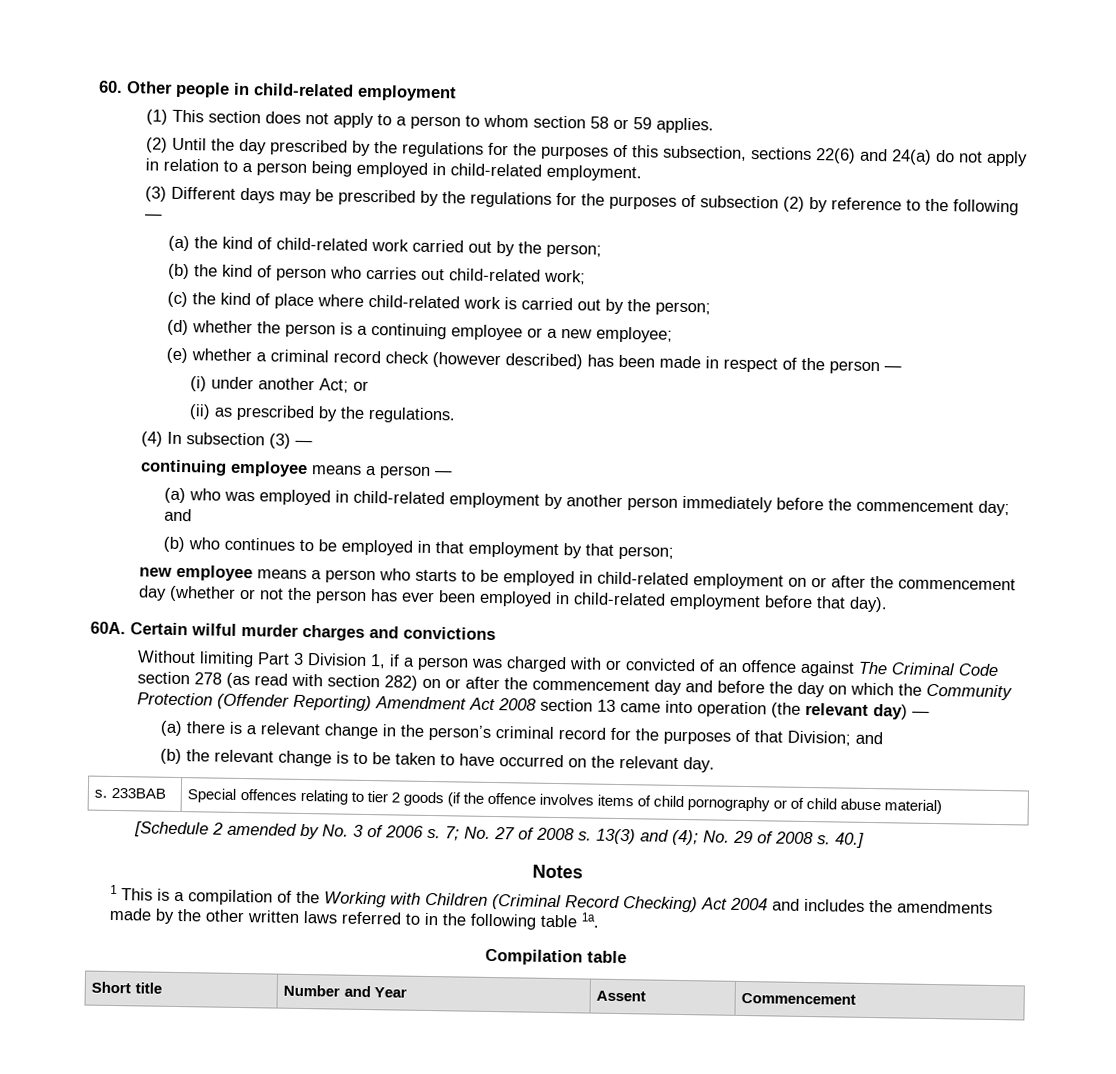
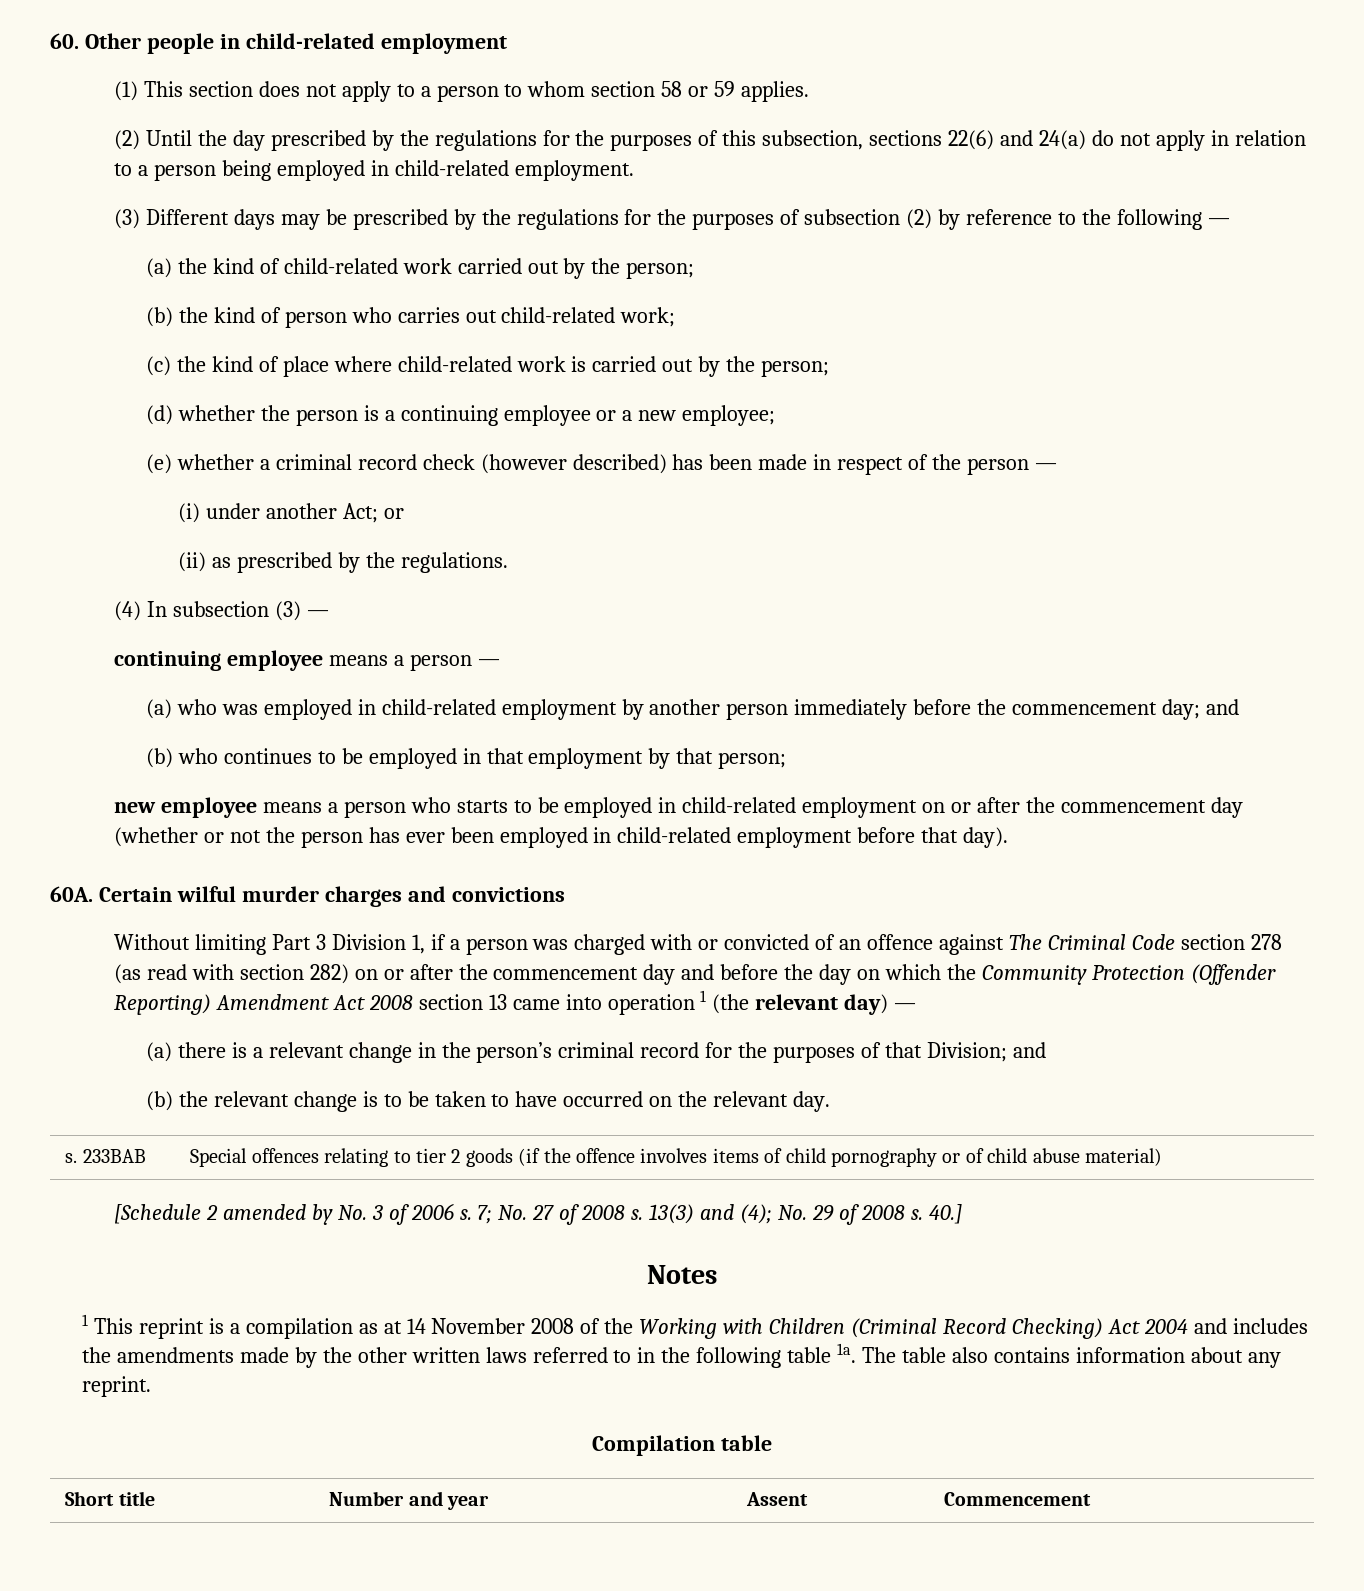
- Without limiting Part 3 Division 1, if a person was charged with or convicted of an offence against The Criminal Code section 278 (as read with section 282) on or after the commencement day and before the day on which the Community Protection (Offender Reporting) Amendment Act 2008 section 13 came into operation (the relevant day) —
+ Without limiting Part 3 Division 1, if a person was charged with or convicted of an offence against The Criminal Code section 278 (as read with section 282) on or after the commencement day and before the day on which the Community Protection (Offender Reporting) Amendment Act 2008 section 13 came into operation 1 (the relevant day) —
- 1 This is a compilation of the Working with Children (Criminal Record Checking) Act 2004 and includes the amendments made by the other written laws referred to in the following table 1a.
+ 1 This reprint is a compilation as at 14 November 2008 of the Working with Children (Criminal Record Checking) Act 2004 and includes the amendments made by the other written laws referred to in the following table 1a. The table also contains information about any reprint.
- Short title | Number and Year | Assent | Commencement
+ Short title | Number and year | Assent | Commencement

